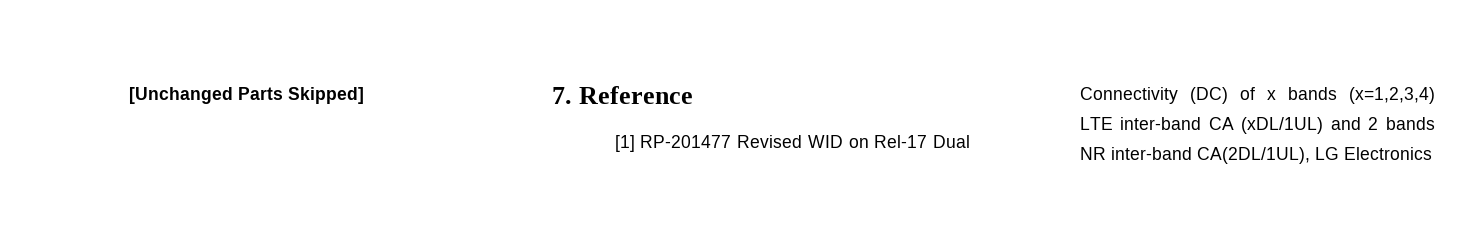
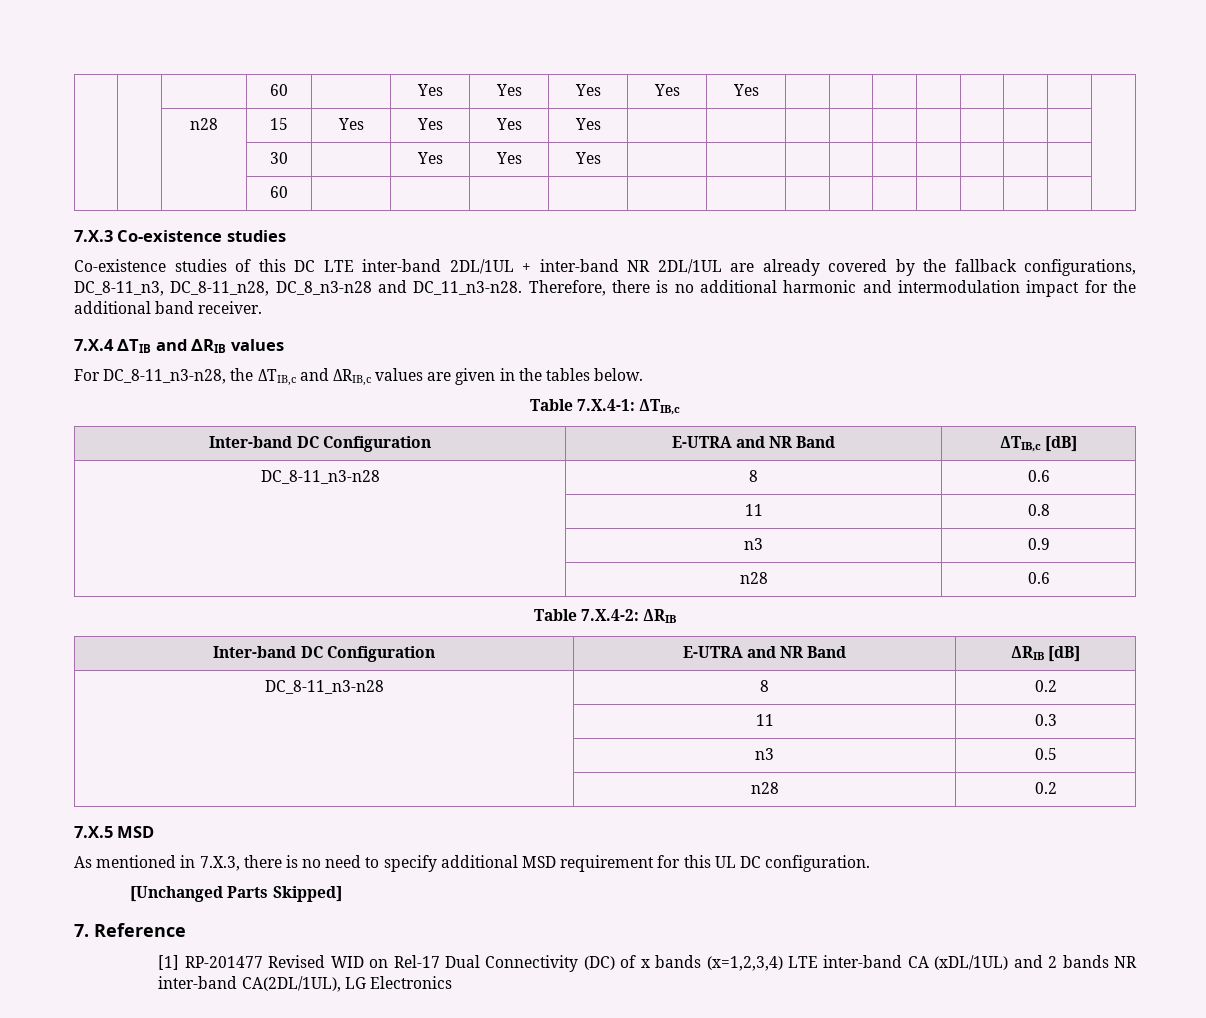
+ | | | 60 | | Yes | Yes | Yes | Yes | Yes | | | | | | | |
+ | | n28 | 15 | Yes | Yes | Yes | Yes | | | | | | | | | |
+ | | | 30 | | Yes | Yes | Yes | | | | | | | | | |
+ | | | 60 | | | | | | | | | | | | | |
+ 7.X.3 Co-existence studies
+ Co-existence studies of this DC LTE inter-band 2DL/1UL + inter-band NR 2DL/1UL are already covered by the fallback configurations, DC_8-11_n3, DC_8-11_n28, DC_8_n3-n28 and DC_11_n3-n28. Therefore, there is no additional harmonic and intermodulation impact for the additional band receiver.
+ 7.X.4 ∆TIB and ∆RIB values
+ For DC_8-11_n3-n28, the ΔTIB,c and ΔRIB,c values are given in the tables below.
+ Table 7.X.4-1: ΔTIB,c
+ Inter-band DC Configuration | E-UTRA and NR Band | ΔTIB,c [dB]
+ DC_8-11_n3-n28 | 8 | 0.6
+ | 11 | 0.8
+ | n3 | 0.9
+ | n28 | 0.6
+ Table 7.X.4-2: ΔRIB
+ Inter-band DC Configuration | E-UTRA and NR Band | ΔRIB [dB]
+ DC_8-11_n3-n28 | 8 | 0.2
+ | 11 | 0.3
+ | n3 | 0.5
+ | n28 | 0.2
+ 7.X.5 MSD
+ As mentioned in 7.X.3, there is no need to specify additional MSD requirement for this UL DC configuration.

